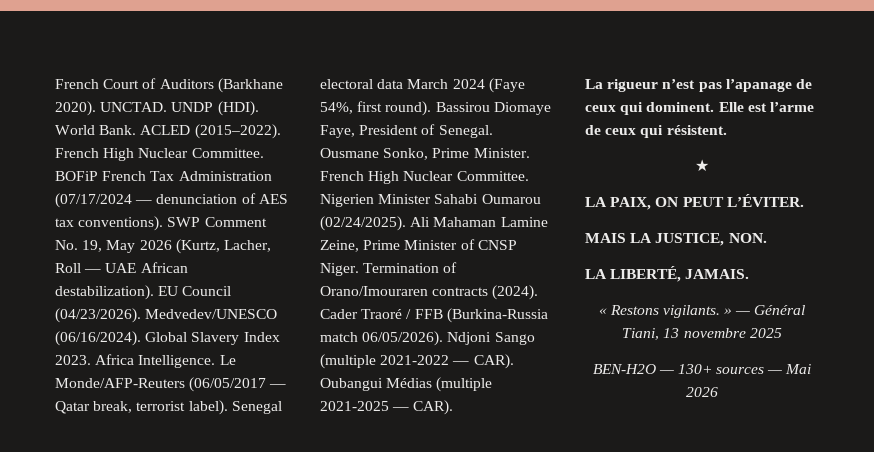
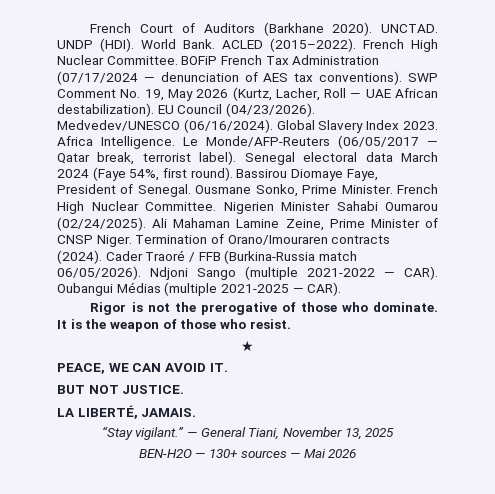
- La rigueur n’est pas l’apanage de ceux qui dominent. Elle est l’arme de ceux qui résistent.
+ Rigor is not the prerogative of those who dominate. It is the weapon of those who resist.
  ★
- LA PAIX, ON PEUT L’ÉVITER.
- MAIS LA JUSTICE, NON.
+ PEACE, WE CAN AVOID IT.
+ BUT NOT JUSTICE.
  LA LIBERTÉ, JAMAIS.
- « Restons vigilants. » — Général Tiani, 13 novembre 2025
+ “Stay vigilant.” — General Tiani, November 13, 2025

